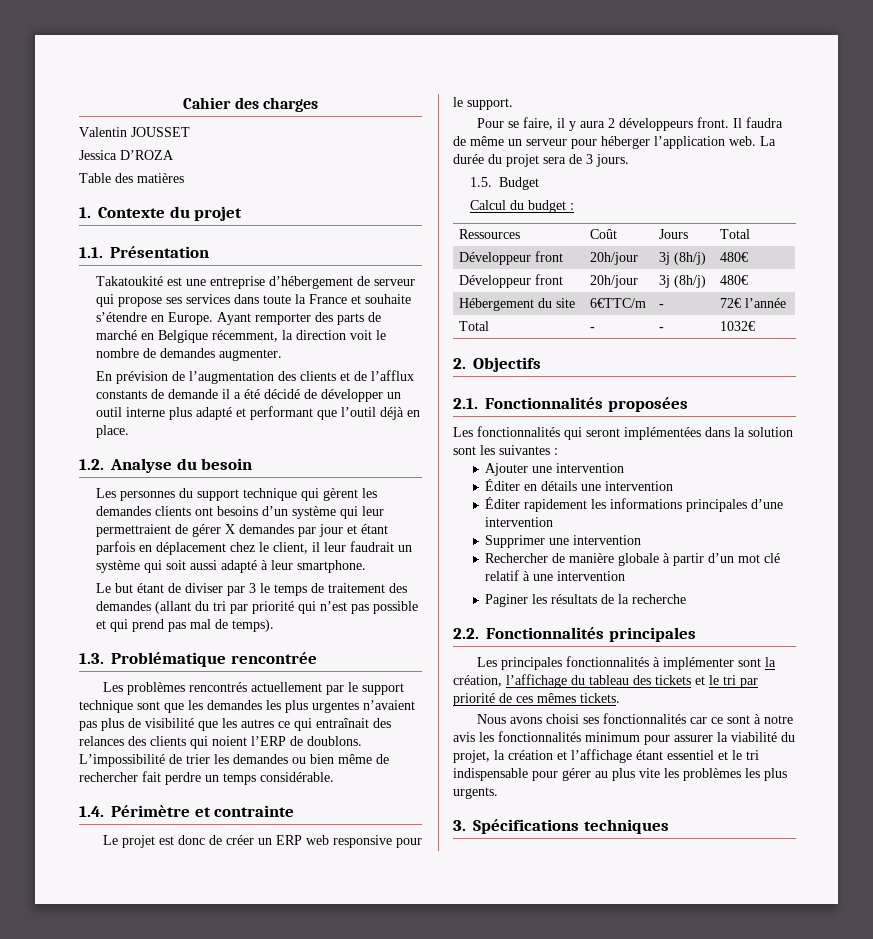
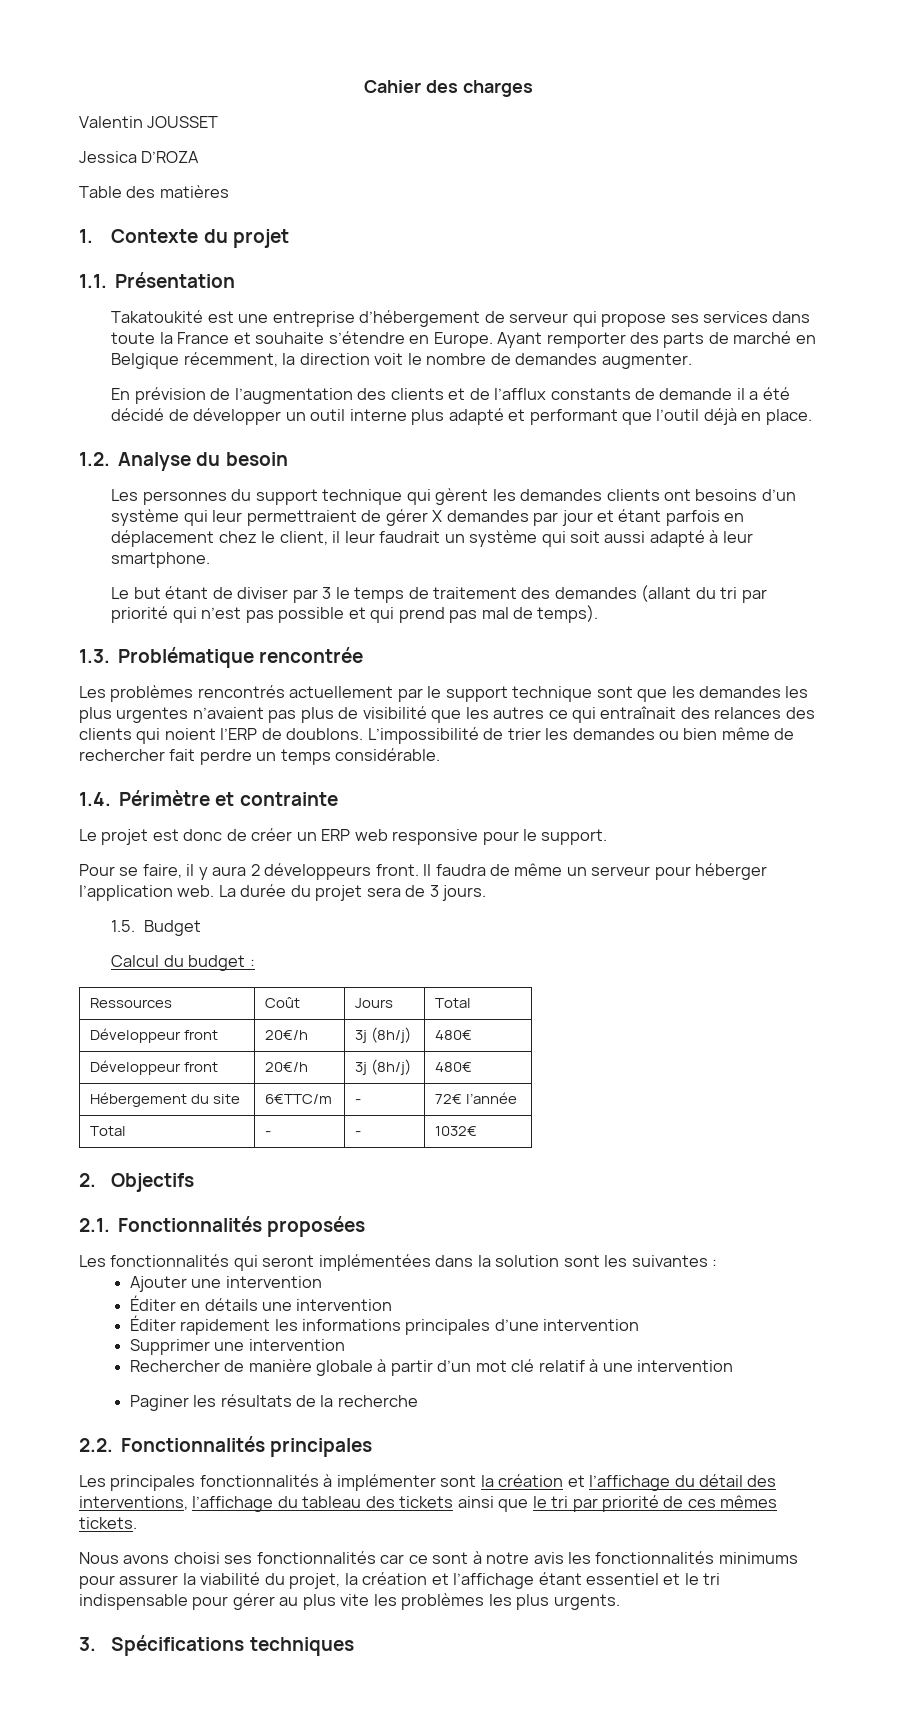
  Ressources | Coût | Jours | Total
- Développeur front | 20h/jour | 3j (8h/j) | 480€
- Développeur front | 20h/jour | 3j (8h/j) | 480€
+ Développeur front | 20€/h | 3j (8h/j) | 480€
+ Développeur front | 20€/h | 3j (8h/j) | 480€
- Les principales fonctionnalités à implémenter sont la création, l’affichage du tableau des tickets et le tri par priorité de ces mêmes tickets.
+ Les principales fonctionnalités à implémenter sont la création et l’affichage du détail des interventions, l’affichage du tableau des tickets ainsi que le tri par priorité de ces mêmes tickets.
- Nous avons choisi ses fonctionnalités car ce sont à notre avis les fonctionnalités minimum pour assurer la viabilité du projet, la création et l’affichage étant essentiel et le tri indispensable pour gérer au plus vite les problèmes les plus urgents.
+ Nous avons choisi ses fonctionnalités car ce sont à notre avis les fonctionnalités minimums pour assurer la viabilité du projet, la création et l’affichage étant essentiel et le tri indispensable pour gérer au plus vite les problèmes les plus urgents.

